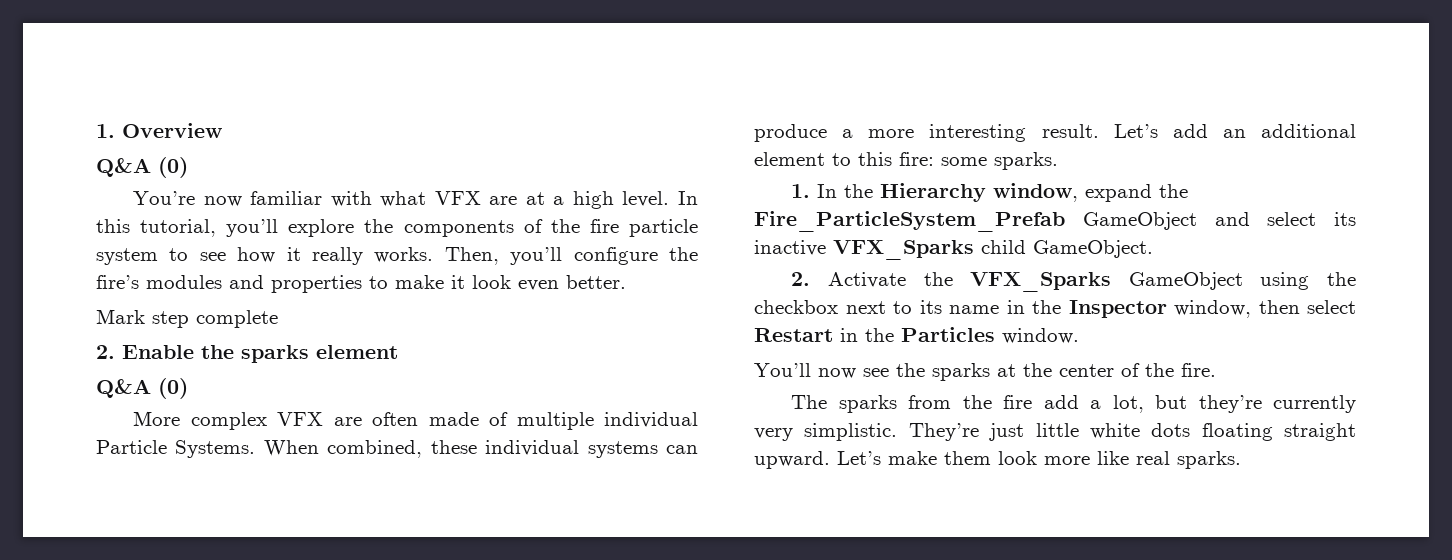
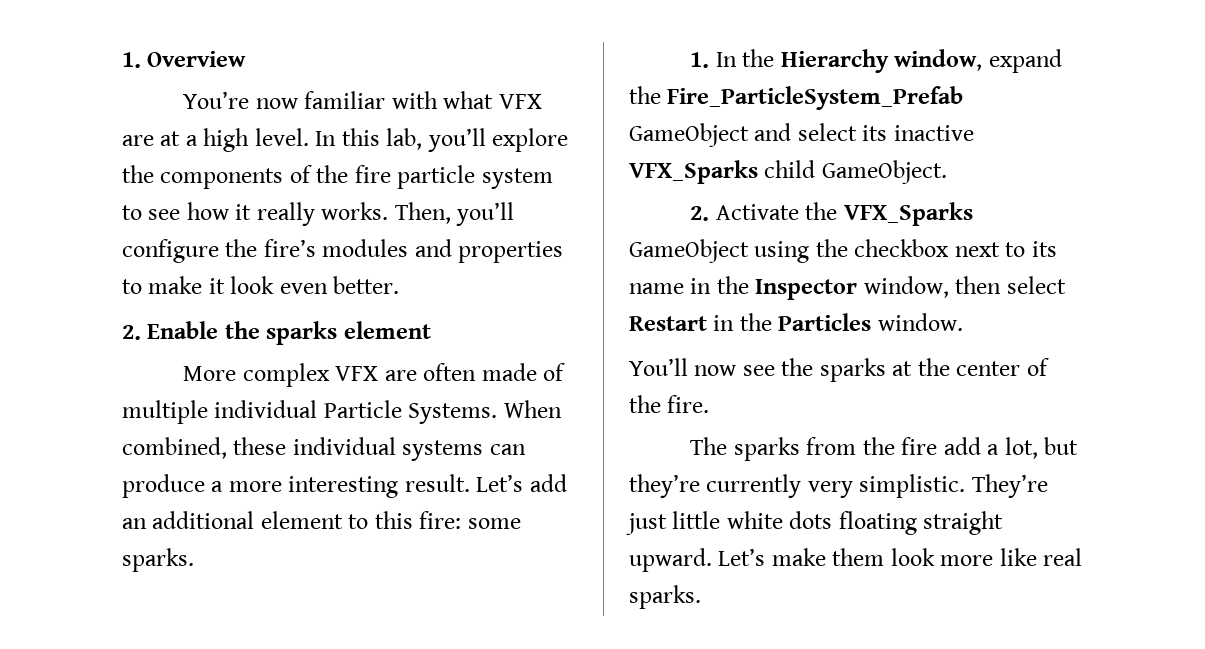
  1. Overview
- Q&A (0)
- In this tutorial, you’ll explore the components of the fire particle system to see how it really works.
+ In this lab, you’ll explore the components of the fire particle system to see how it really works.
- Mark step complete
  2. Enable the sparks element
- Q&A (0)

